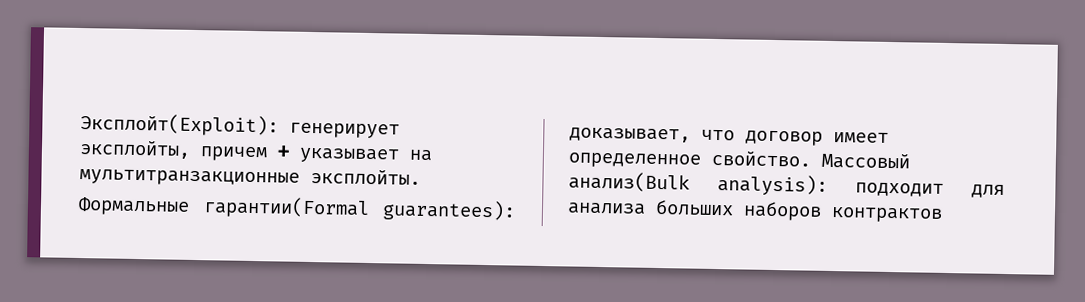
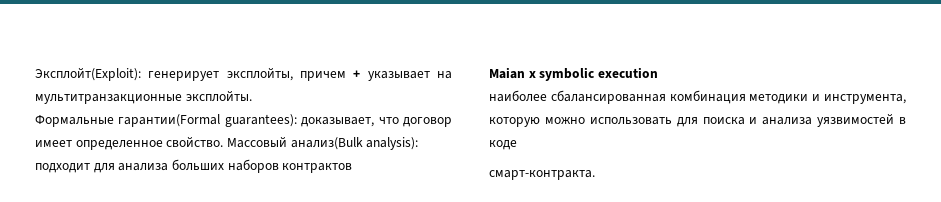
+ Maian х symbolic execution
+ наиболее сбалансированная комбинация методики и инструмента, которую можно использовать для поиска и анализа уязвимостей в коде
+ смарт-контракта.

